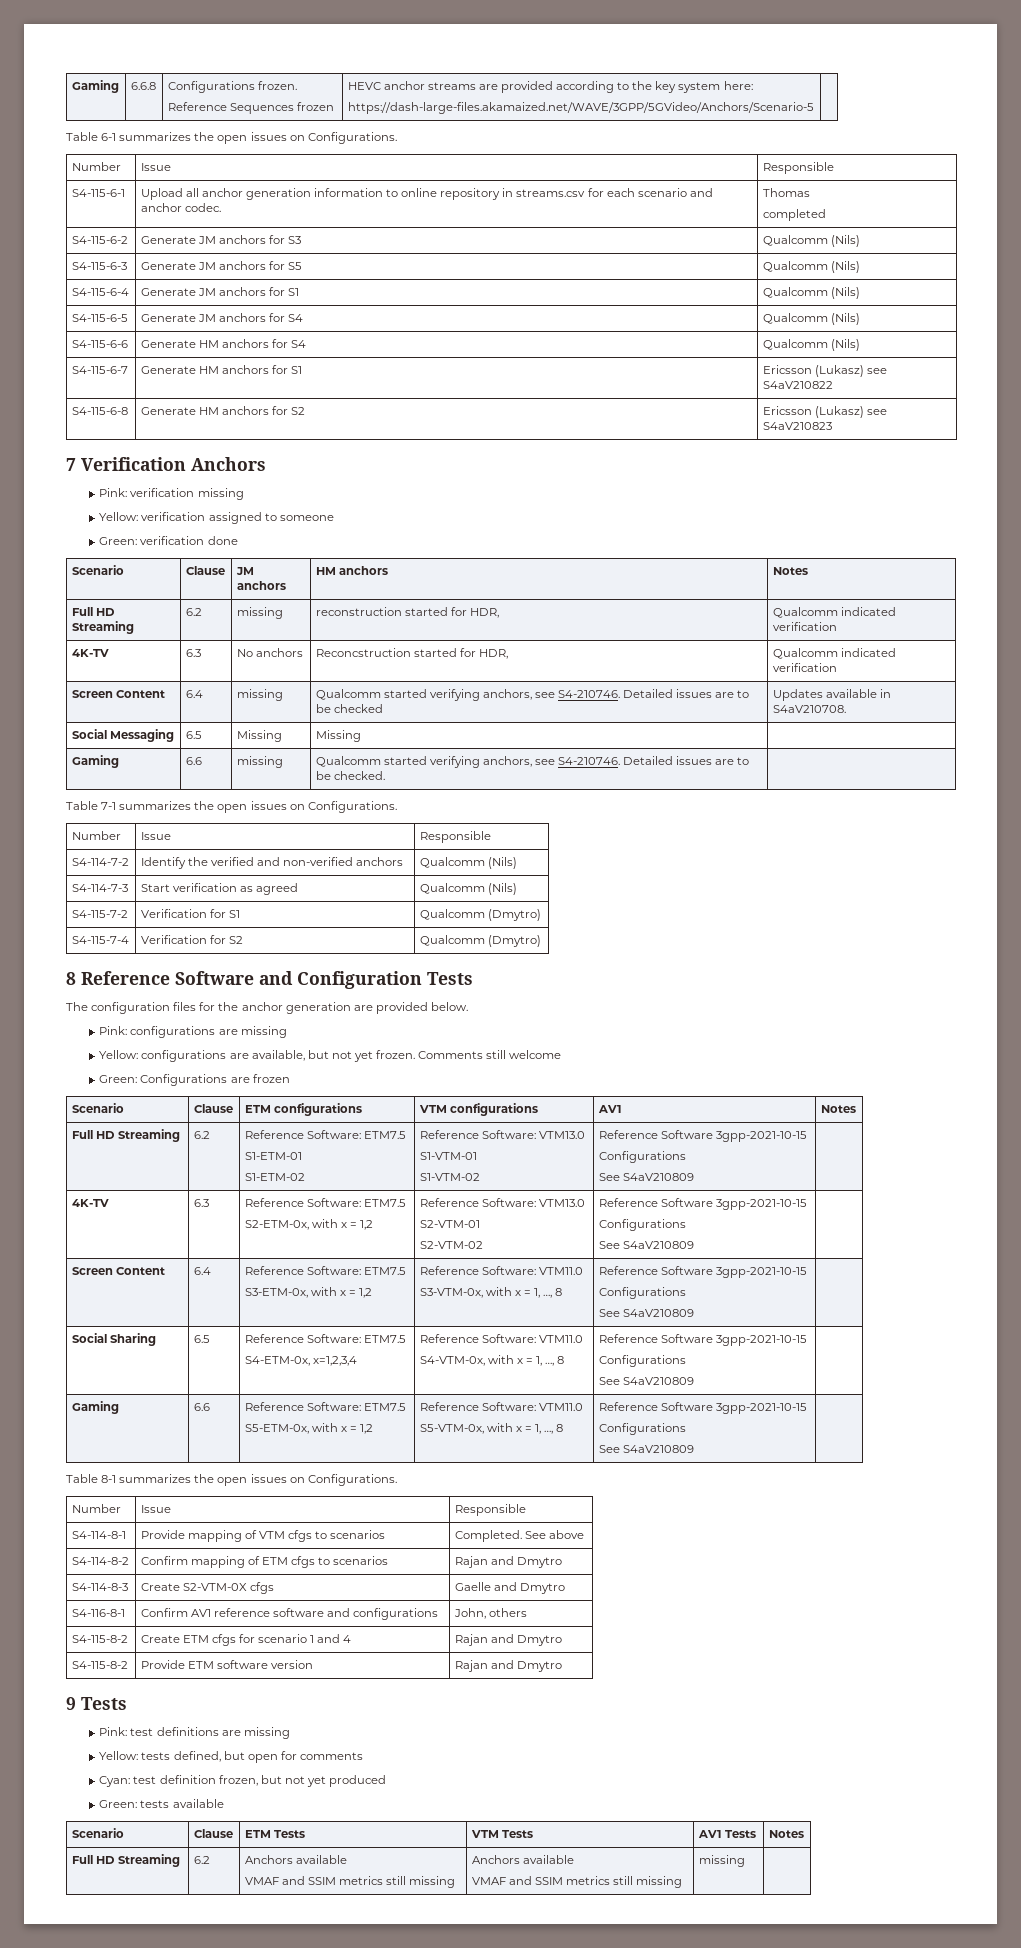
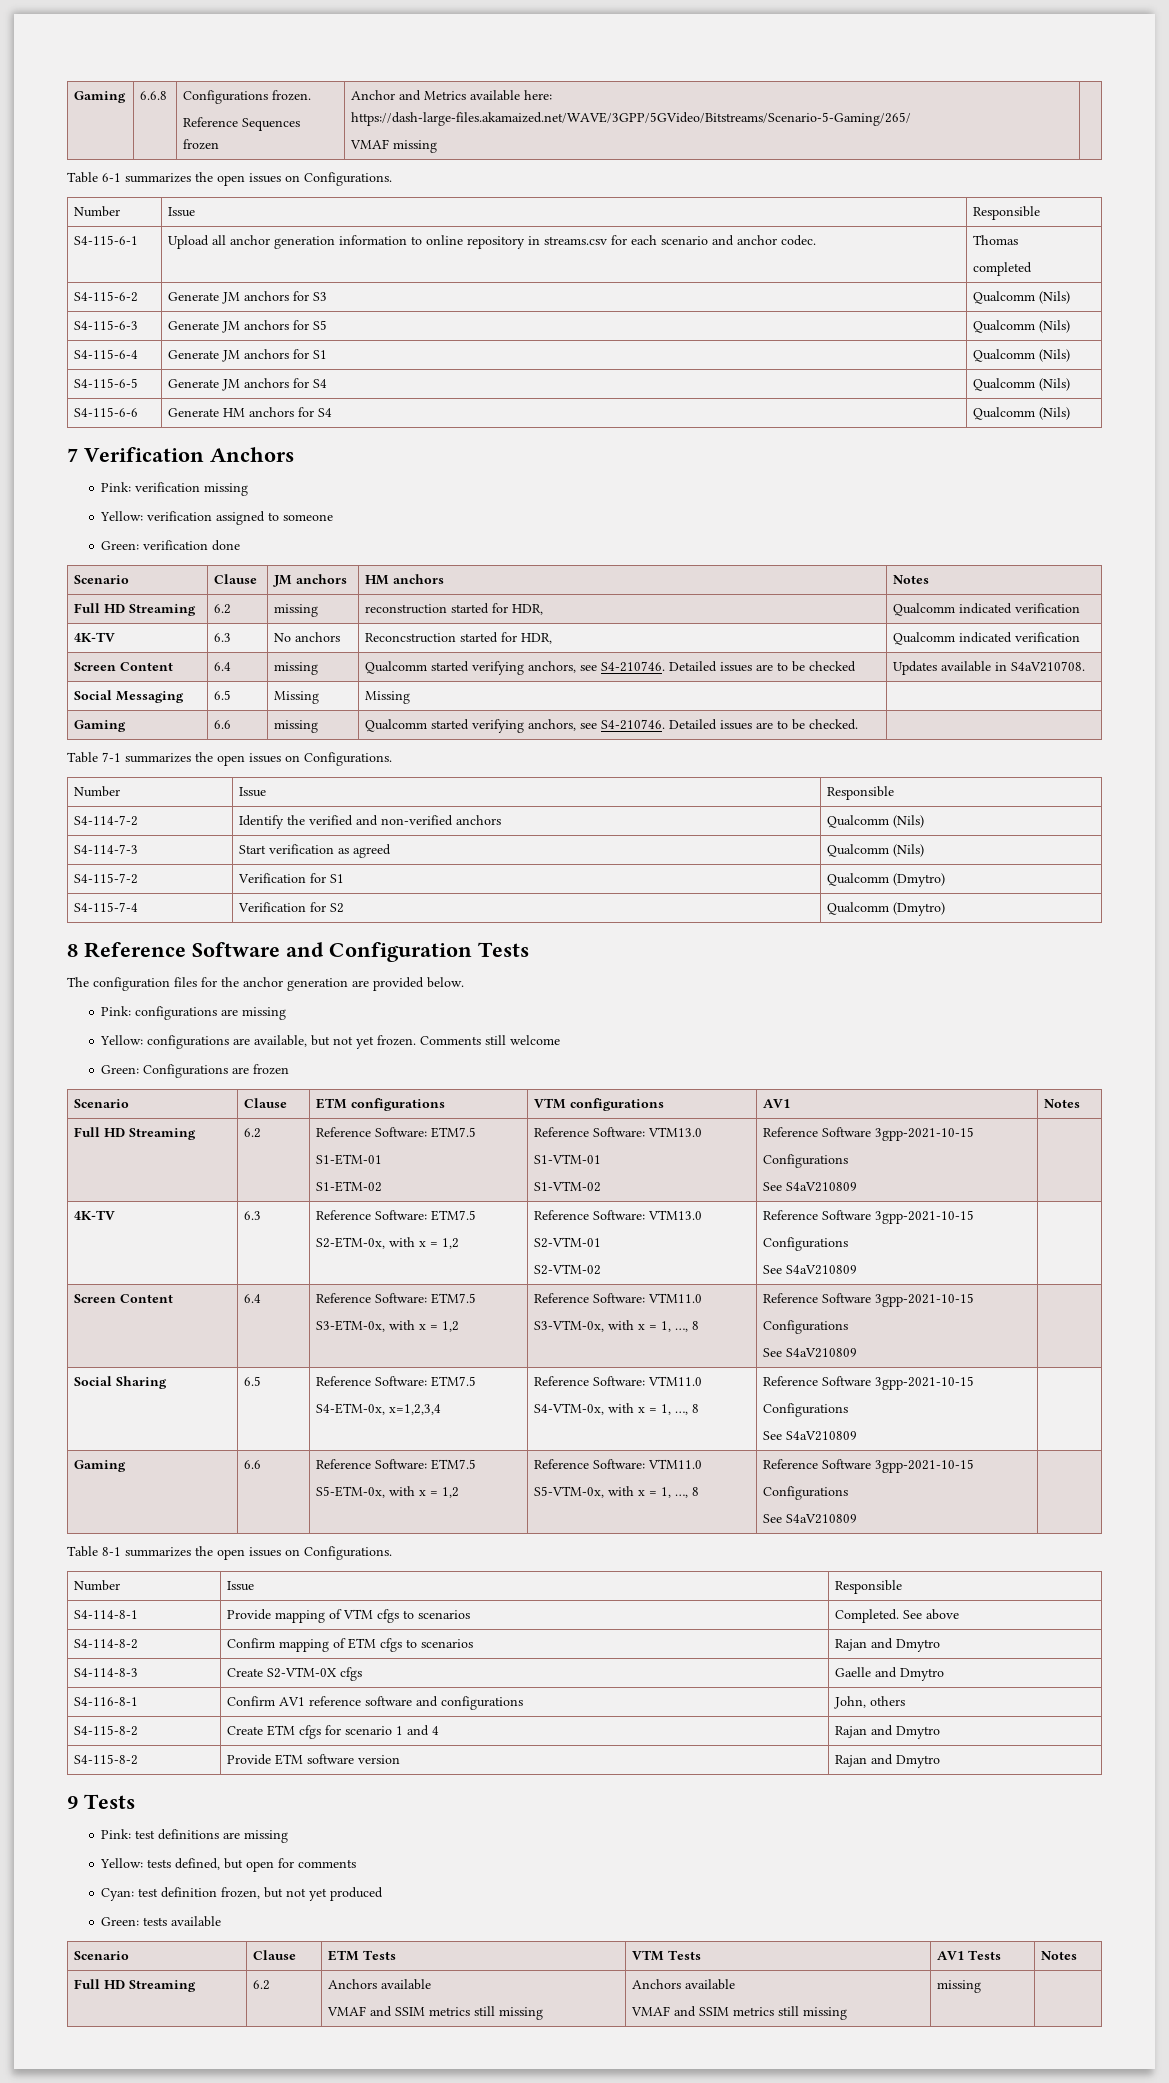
  Gaming | 6.6.8 | Configurations frozen.
- Reference Sequences frozen | HEVC anchor streams are provided according to the key system here:
- https://dash-large-files.akamaized.net/WAVE/3GPP/5GVideo/Anchors/Scenario-5 |
+ Reference Sequences frozen | Anchor and Metrics available here: https://dash-large-files.akamaized.net/WAVE/3GPP/5GVideo/Bitstreams/Scenario-5-Gaming/265/
+ VMAF missing |
- S4-115-6-7 | Generate HM anchors for S1 | Ericsson (Lukasz) see S4aV210822
- S4-115-6-8 | Generate HM anchors for S2 | Ericsson (Lukasz) see S4aV210823

